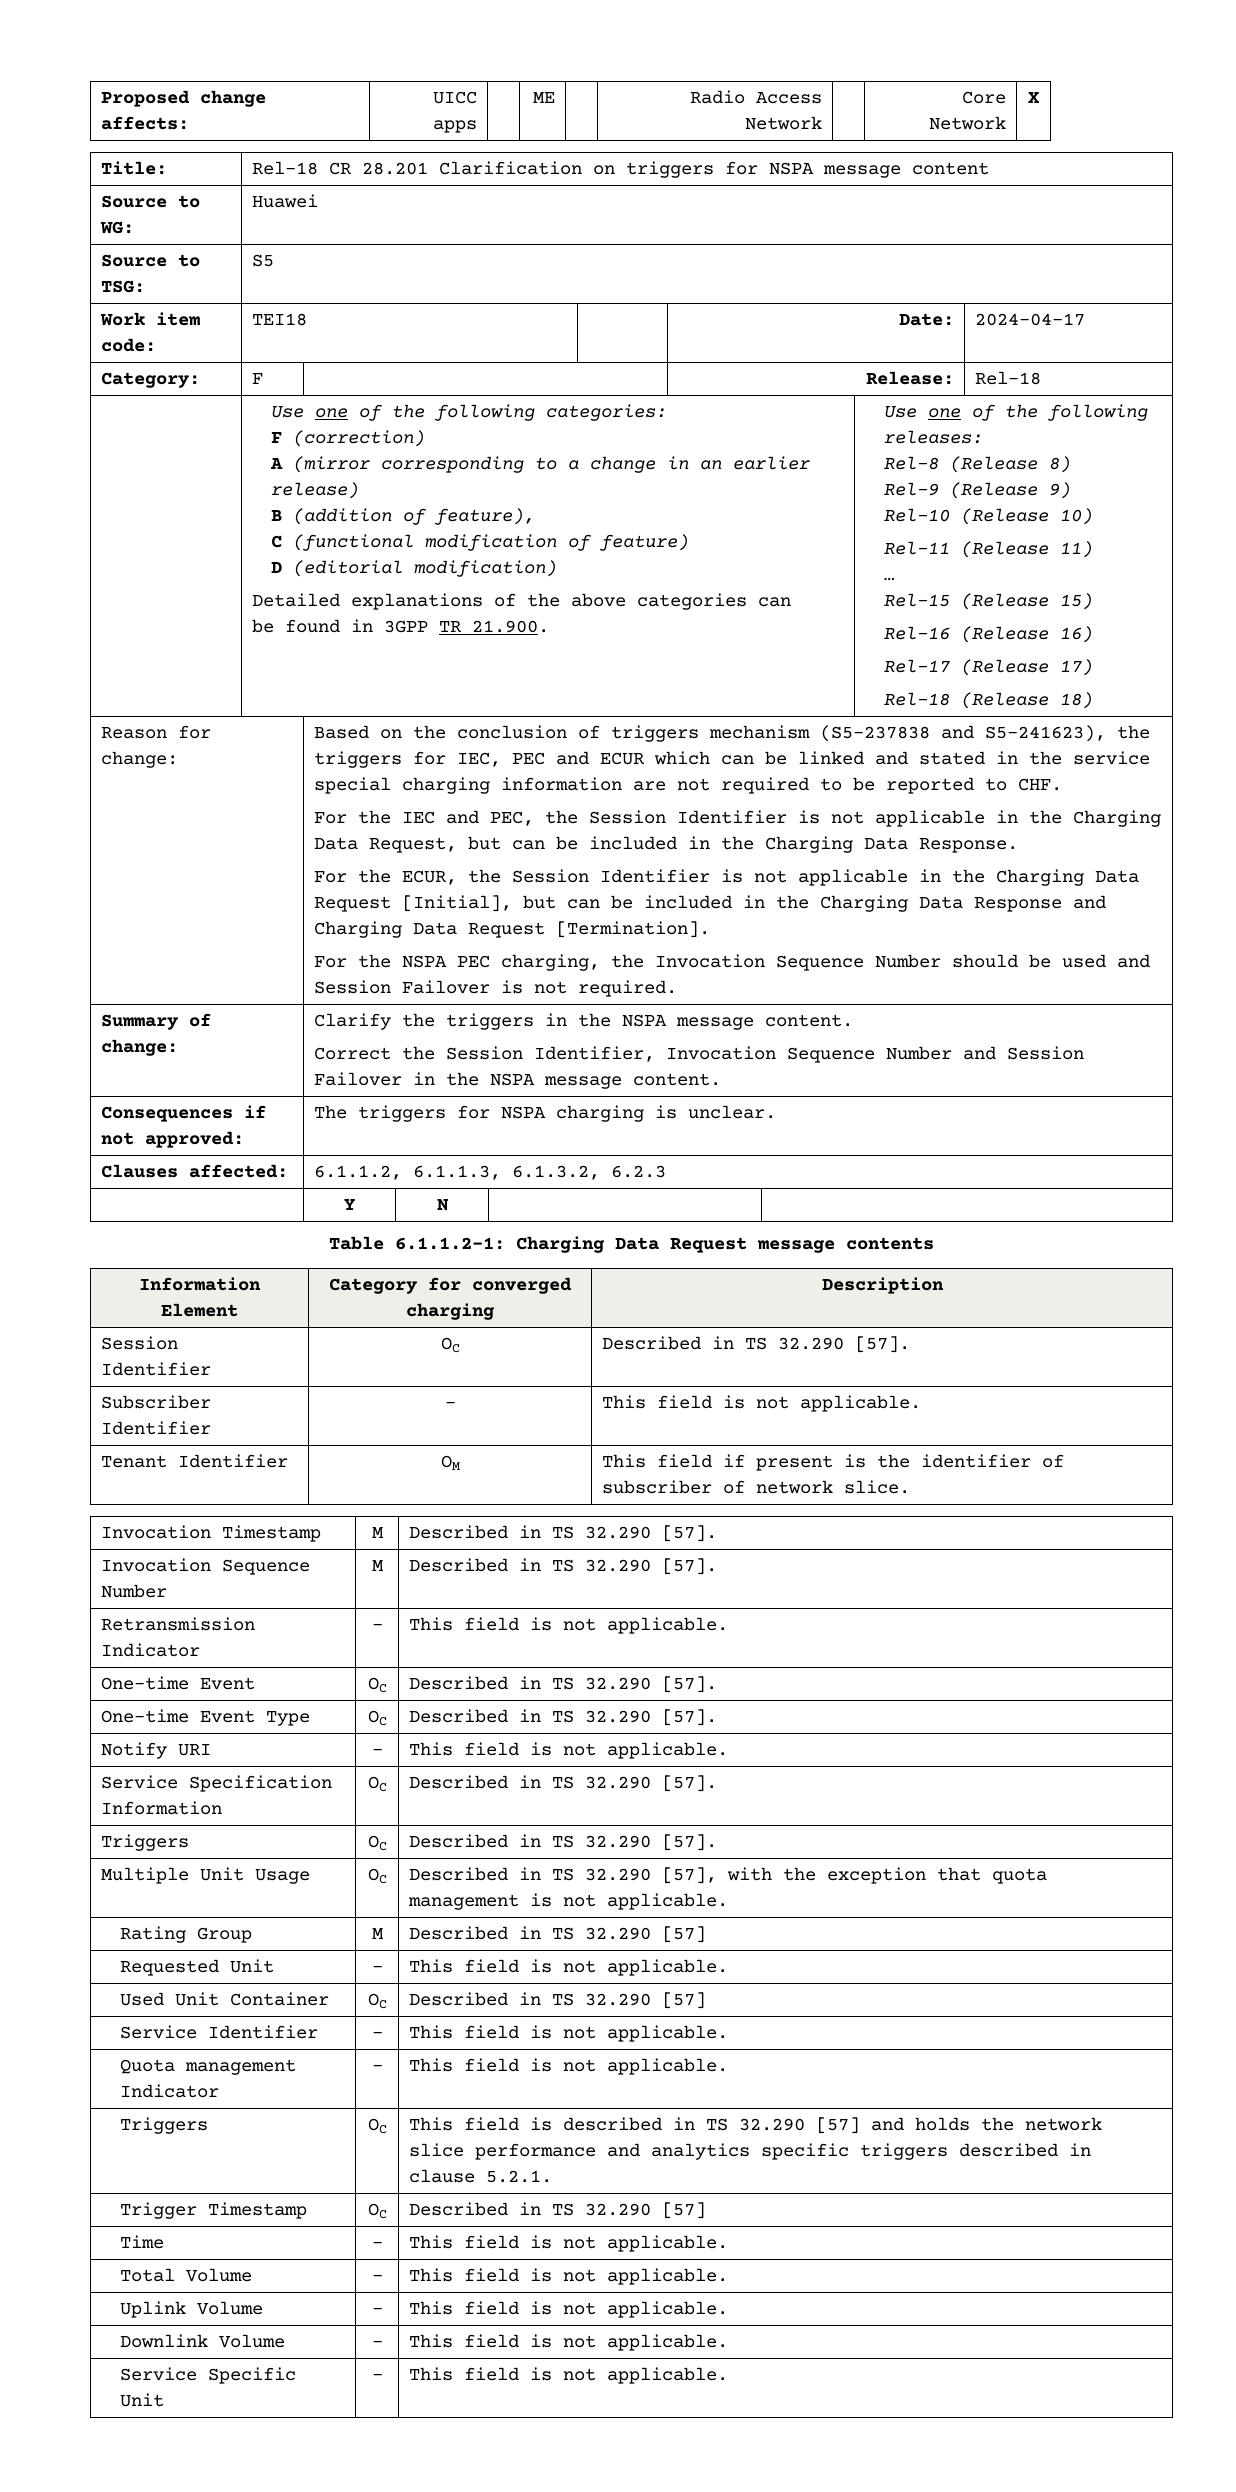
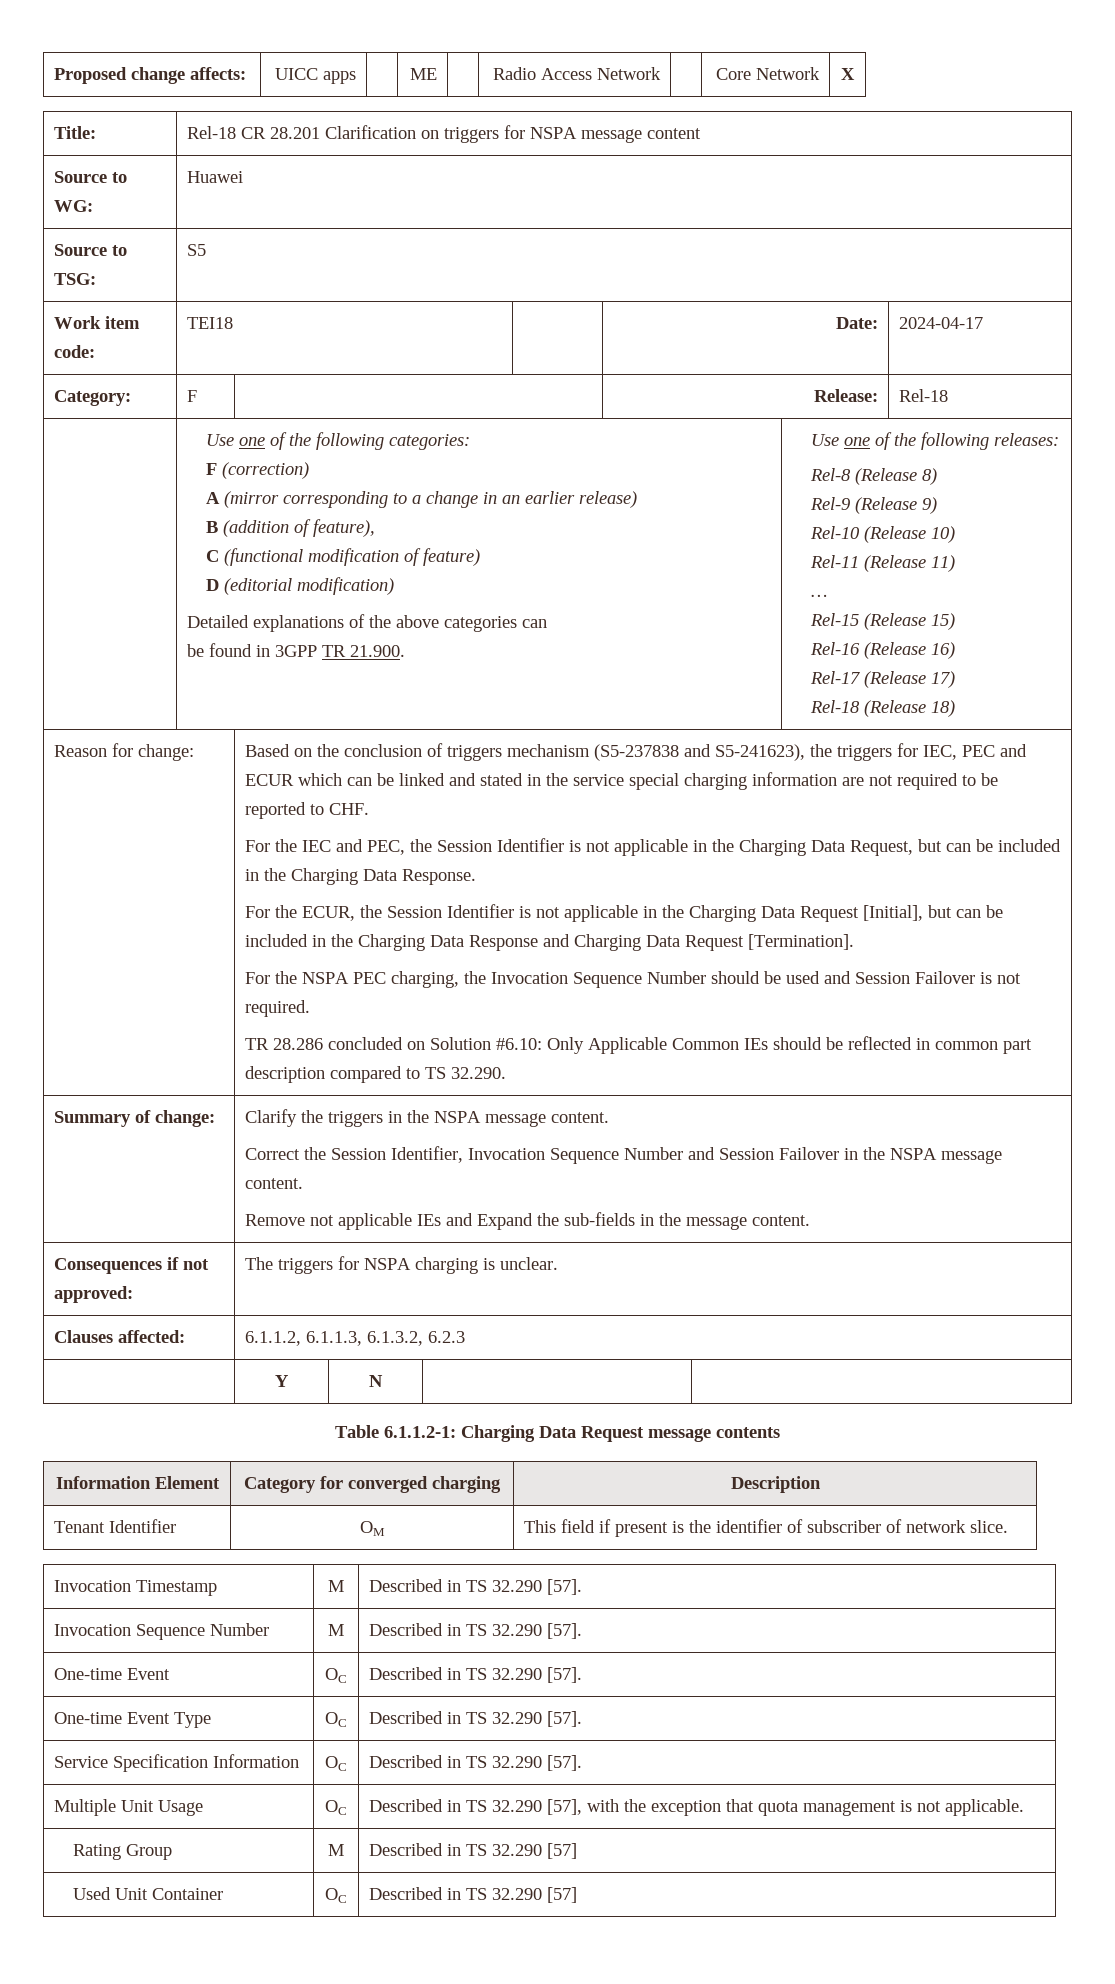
+ TR 28.286 concluded on Solution #6.10: Only Applicable Common IEs should be reflected in common part description compared to TS 32.290.
  Summary of change: | Clarify the triggers in the NSPA message content.
  Correct the Session Identifier, Invocation Sequence Number and Session Failover in the NSPA message content.
+ Remove not applicable IEs and Expand the sub-fields in the message content.
- Session Identifier | OC | Described in TS 32.290 [57].
- Subscriber Identifier | - | This field is not applicable.
- Retransmission Indicator | - | This field is not applicable.
- Notify URI | - | This field is not applicable.
- Triggers | OC | Described in TS 32.290 [57].
- Requested Unit | - | This field is not applicable.
- Service Identifier | - | This field is not applicable.
- Quota management Indicator | - | This field is not applicable.
- Triggers | OC | This field is described in TS 32.290 [57] and holds the network slice performance and analytics specific triggers described in clause 5.2.1.
- Trigger Timestamp | OC | Described in TS 32.290 [57]
- Time | - | This field is not applicable.
- Total Volume | - | This field is not applicable.
- Uplink Volume | - | This field is not applicable.
- Downlink Volume | - | This field is not applicable.
- Service Specific Unit | - | This field is not applicable.

